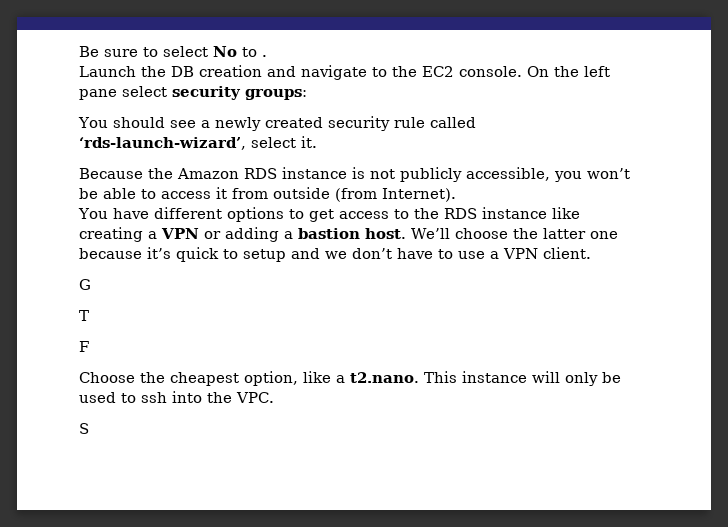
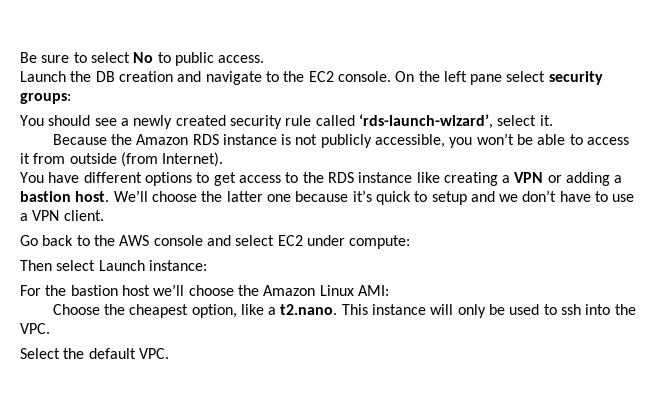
- Be sure to select No to .
+ Be sure to select No to public access.
- G
- T
- F
+ Go back to the AWS console and select EC2 under compute:
+ Then select Launch instance:
+ For the bastion host we’ll choose the Amazon Linux AMI:
- S
+ Select the default VPC.

